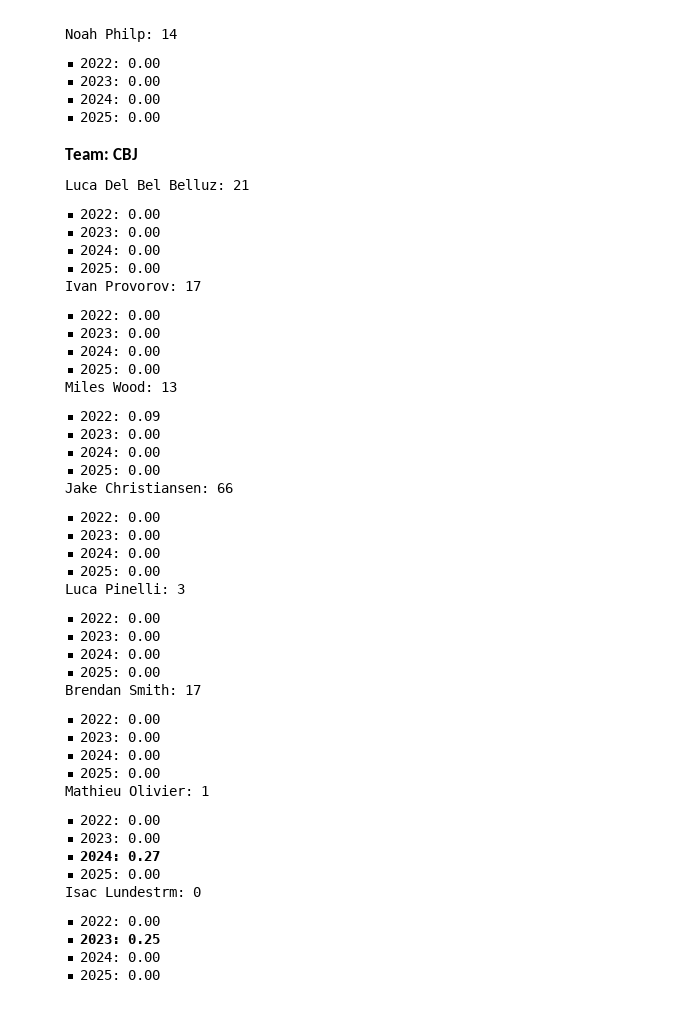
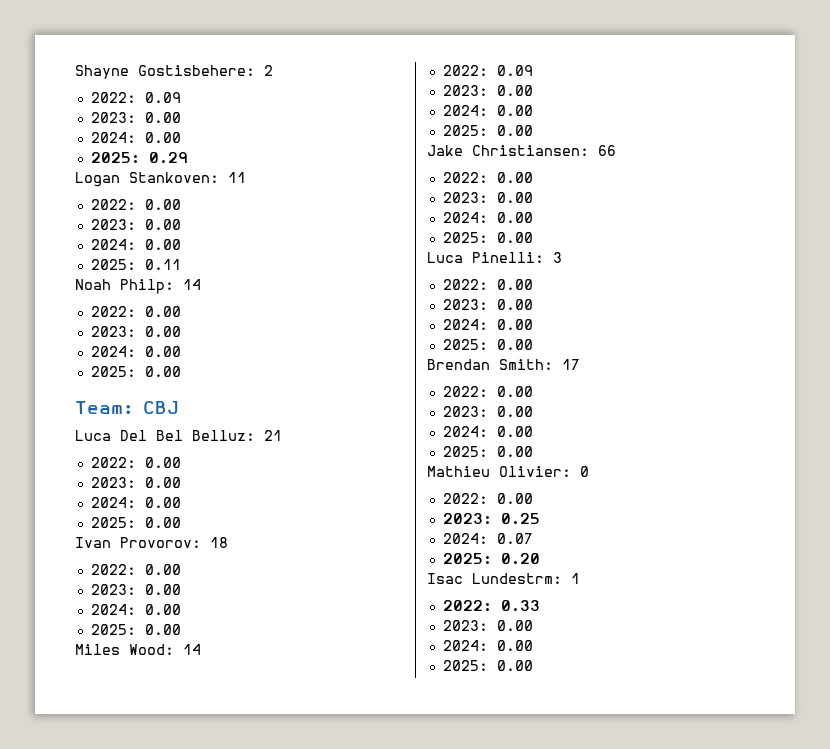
+ Shayne Gostisbehere: 2
+ 2022: 0.09
+ 2023: 0.00
+ 2024: 0.00
+ 2025: 0.29
+ Logan Stankoven: 11
+ 2022: 0.00
+ 2023: 0.00
+ 2024: 0.00
+ 2025: 0.11
- Ivan Provorov: 17
+ Ivan Provorov: 18
- Miles Wood: 13
+ Miles Wood: 14
- Mathieu Olivier: 1
- 2022: 0.00
- 2023: 0.00
- 2024: 0.27
- 2025: 0.00
- Isac Lundestrm: 0
+ Mathieu Olivier: 0
+ 2024: 0.07
+ 2025: 0.20
+ Isac Lundestrm: 1
+ 2022: 0.33
+ 2023: 0.00

